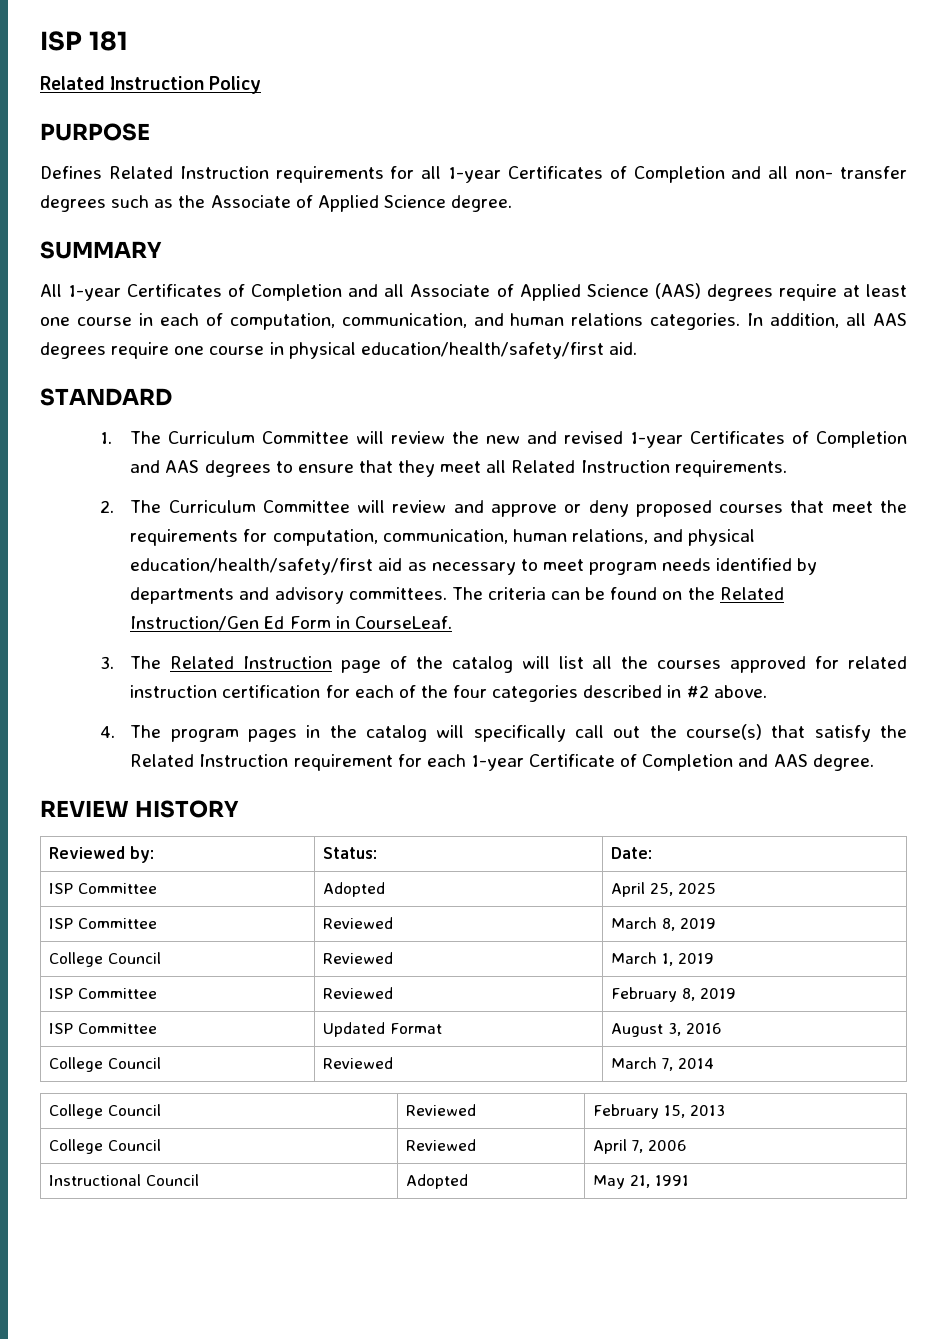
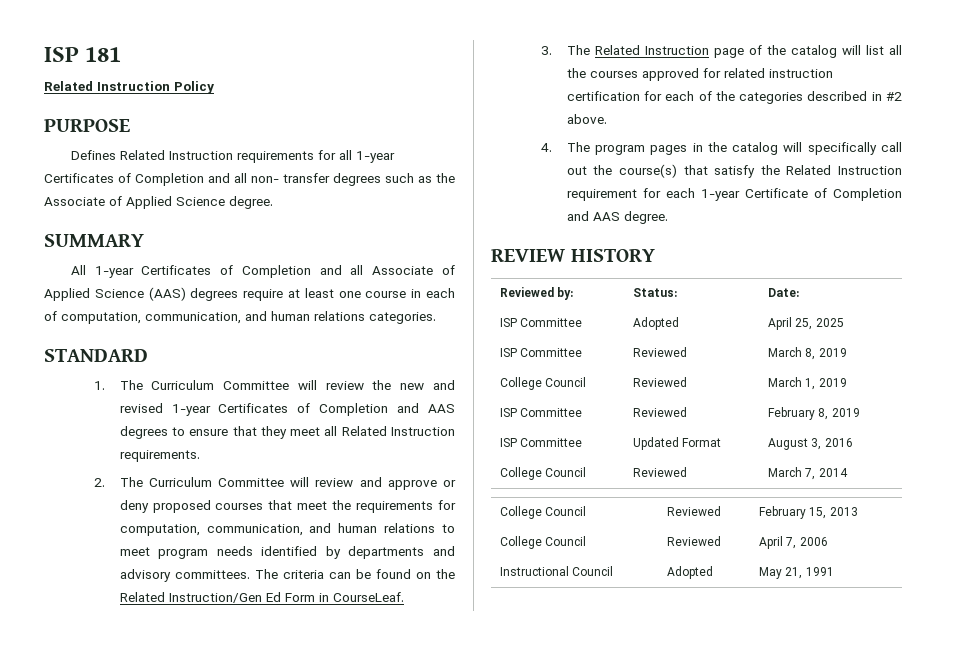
- In addition, all AAS degrees require one course in physical education/health/safety/first aid.
- 2. The Curriculum Committee will review and approve or deny proposed courses that meet the requirements for computation, communication, human relations, and physical education/health/safety/first aid as necessary to meet program needs identified by departments and advisory committees.
+ 2. The Curriculum Committee will review and approve or deny proposed courses that meet the requirements for computation, communication, and human relations to meet program needs identified by departments and advisory committees.
- 3. The Related Instruction page of the catalog will list all the courses approved for related instruction certification for each of the four categories described in #2 above.
+ 3. The Related Instruction page of the catalog will list all the courses approved for related instruction certification for each of the categories described in #2 above.

